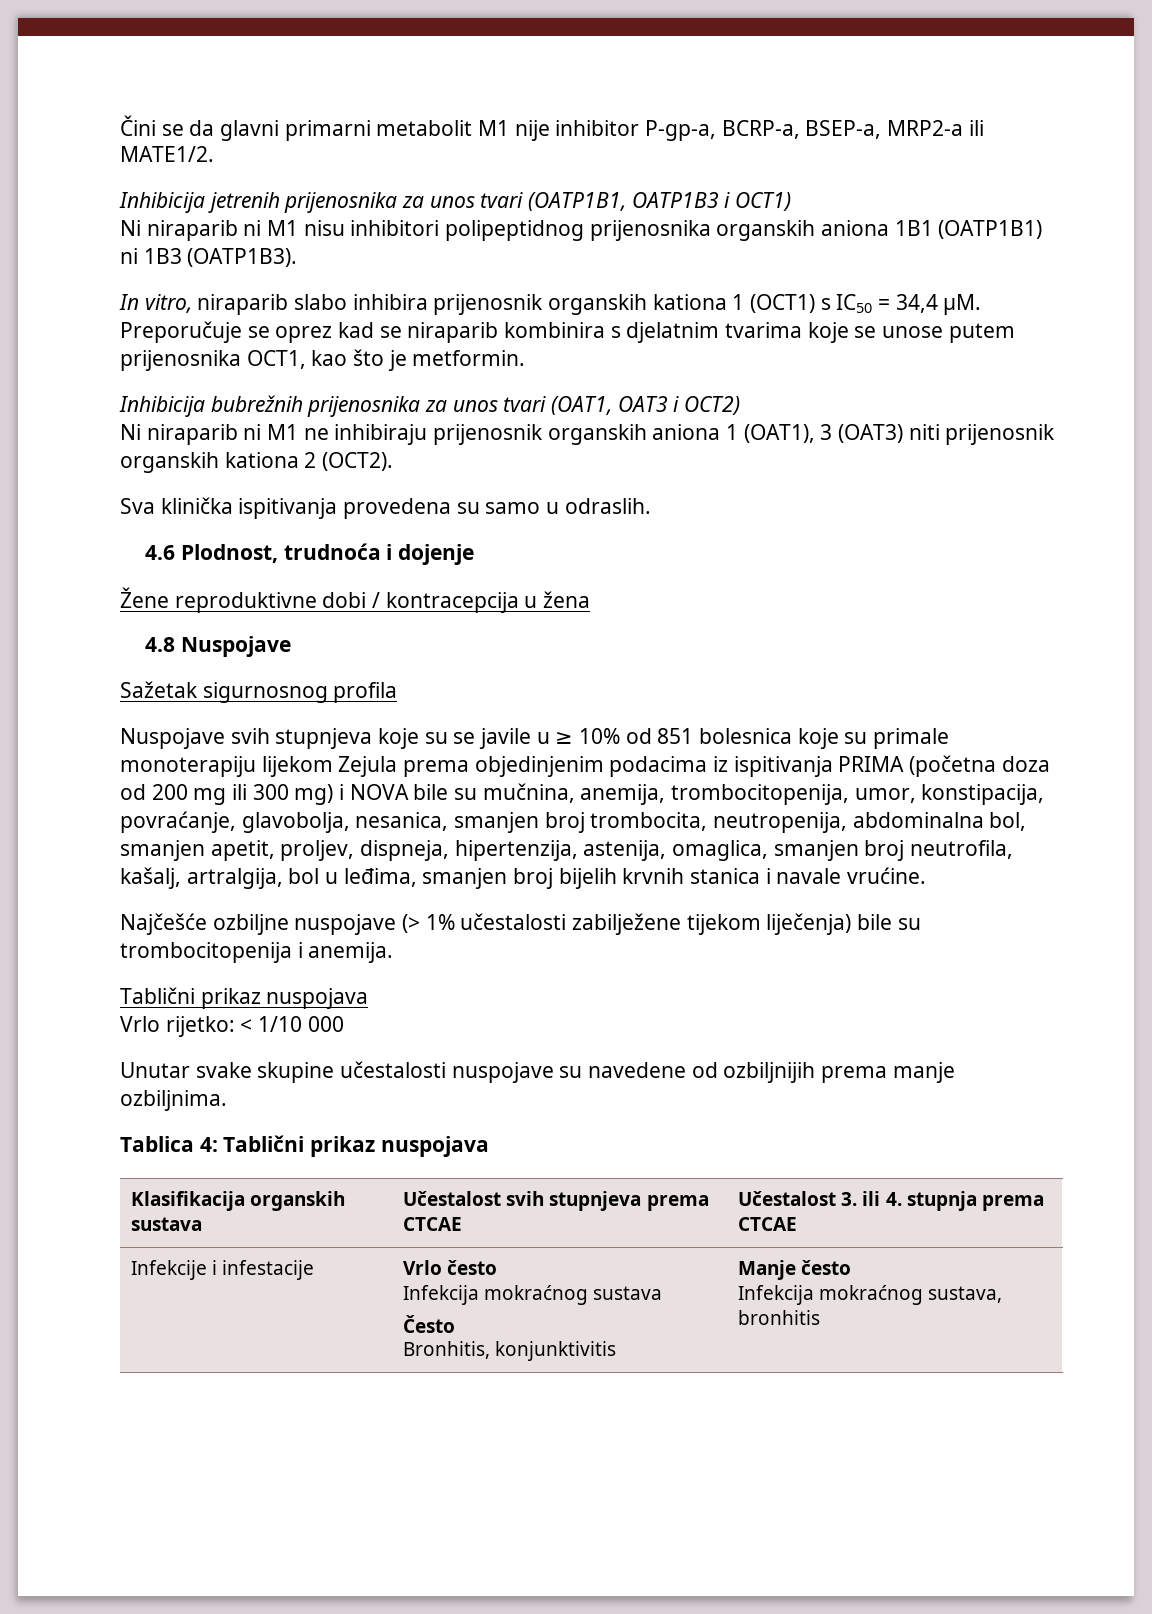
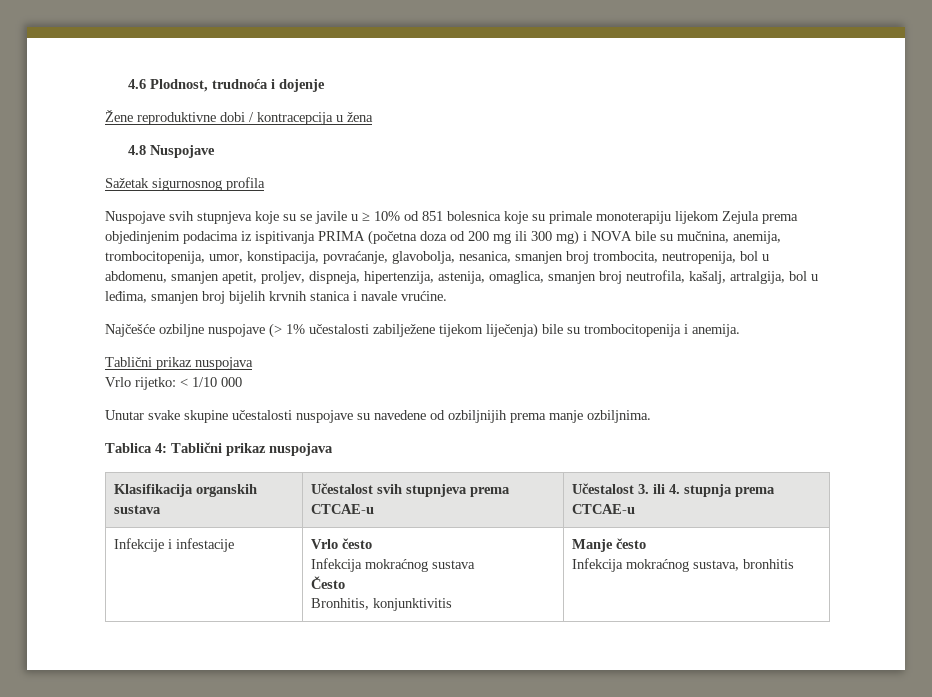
- Čini se da glavni primarni metabolit M1 nije inhibitor P-gp-a, BCRP-a, BSEP-a, MRP2-a ili MATE1/2.
- Inhibicija jetrenih prijenosnika za unos tvari (OATP1B1, OATP1B3 i OCT1)
- Ni niraparib ni M1 nisu inhibitori polipeptidnog prijenosnika organskih aniona 1B1 (OATP1B1) ni 1B3 (OATP1B3).
- In vitro, niraparib slabo inhibira prijenosnik organskih kationa 1 (OCT1) s IC50 = 34,4 µM. Preporučuje se oprez kad se niraparib kombinira s djelatnim tvarima koje se unose putem prijenosnika OCT1, kao što je metformin.
- Inhibicija bubrežnih prijenosnika za unos tvari (OAT1, OAT3 i OCT2)
- Ni niraparib ni M1 ne inhibiraju prijenosnik organskih aniona 1 (OAT1), 3 (OAT3) niti prijenosnik organskih kationa 2 (OCT2).
- Sva klinička ispitivanja provedena su samo u odraslih.
- Nuspojave svih stupnjeva koje su se javile u ≥ 10% od 851 bolesnica koje su primale monoterapiju lijekom Zejula prema objedinjenim podacima iz ispitivanja PRIMA (početna doza od 200 mg ili 300 mg) i NOVA bile su mučnina, anemija, trombocitopenija, umor, konstipacija, povraćanje, glavobolja, nesanica, smanjen broj trombocita, neutropenija, abdominalna bol, smanjen apetit, proljev, dispneja, hipertenzija, astenija, omaglica, smanjen broj neutrofila, kašalj, artralgija, bol u leđima, smanjen broj bijelih krvnih stanica i navale vrućine.
+ Nuspojave svih stupnjeva koje su se javile u ≥ 10% od 851 bolesnica koje su primale monoterapiju lijekom Zejula prema objedinjenim podacima iz ispitivanja PRIMA (početna doza od 200 mg ili 300 mg) i NOVA bile su mučnina, anemija, trombocitopenija, umor, konstipacija, povraćanje, glavobolja, nesanica, smanjen broj trombocita, neutropenija, bol u abdomenu, smanjen apetit, proljev, dispneja, hipertenzija, astenija, omaglica, smanjen broj neutrofila, kašalj, artralgija, bol u leđima, smanjen broj bijelih krvnih stanica i navale vrućine.
- Klasifikacija organskih sustava | Učestalost svih stupnjeva prema CTCAE | Učestalost 3. ili 4. stupnja prema CTCAE
+ Klasifikacija organskih sustava | Učestalost svih stupnjeva prema CTCAE-u | Učestalost 3. ili 4. stupnja prema CTCAE-u

